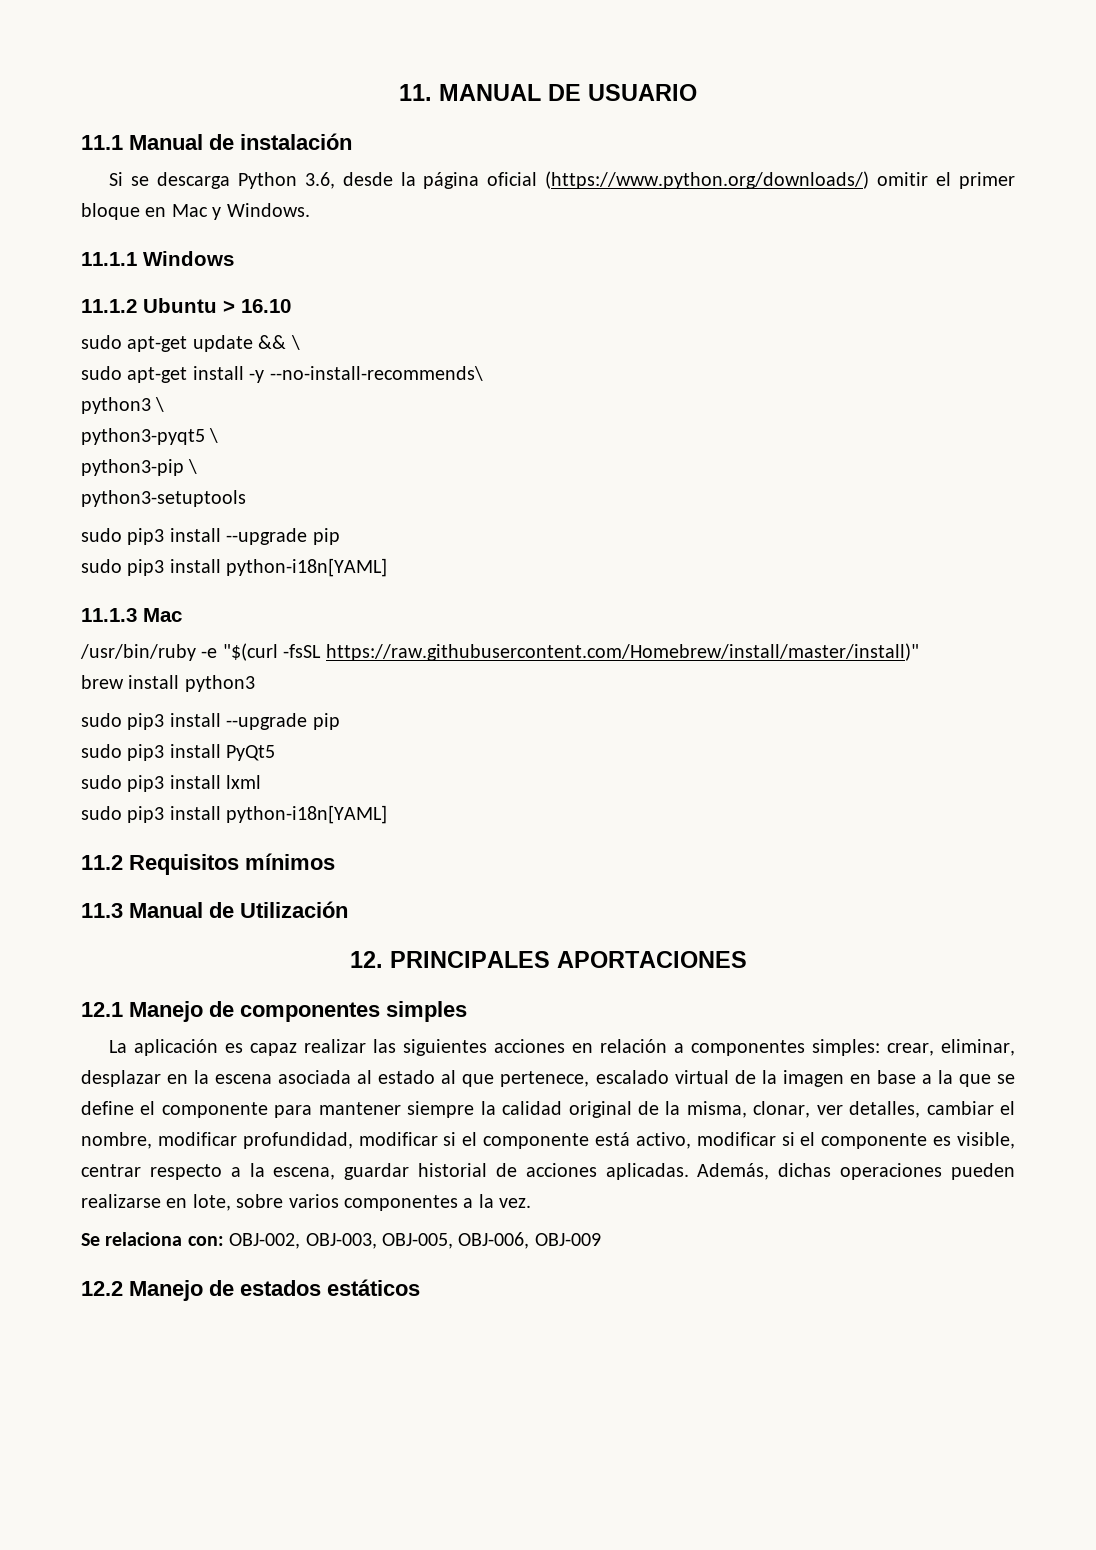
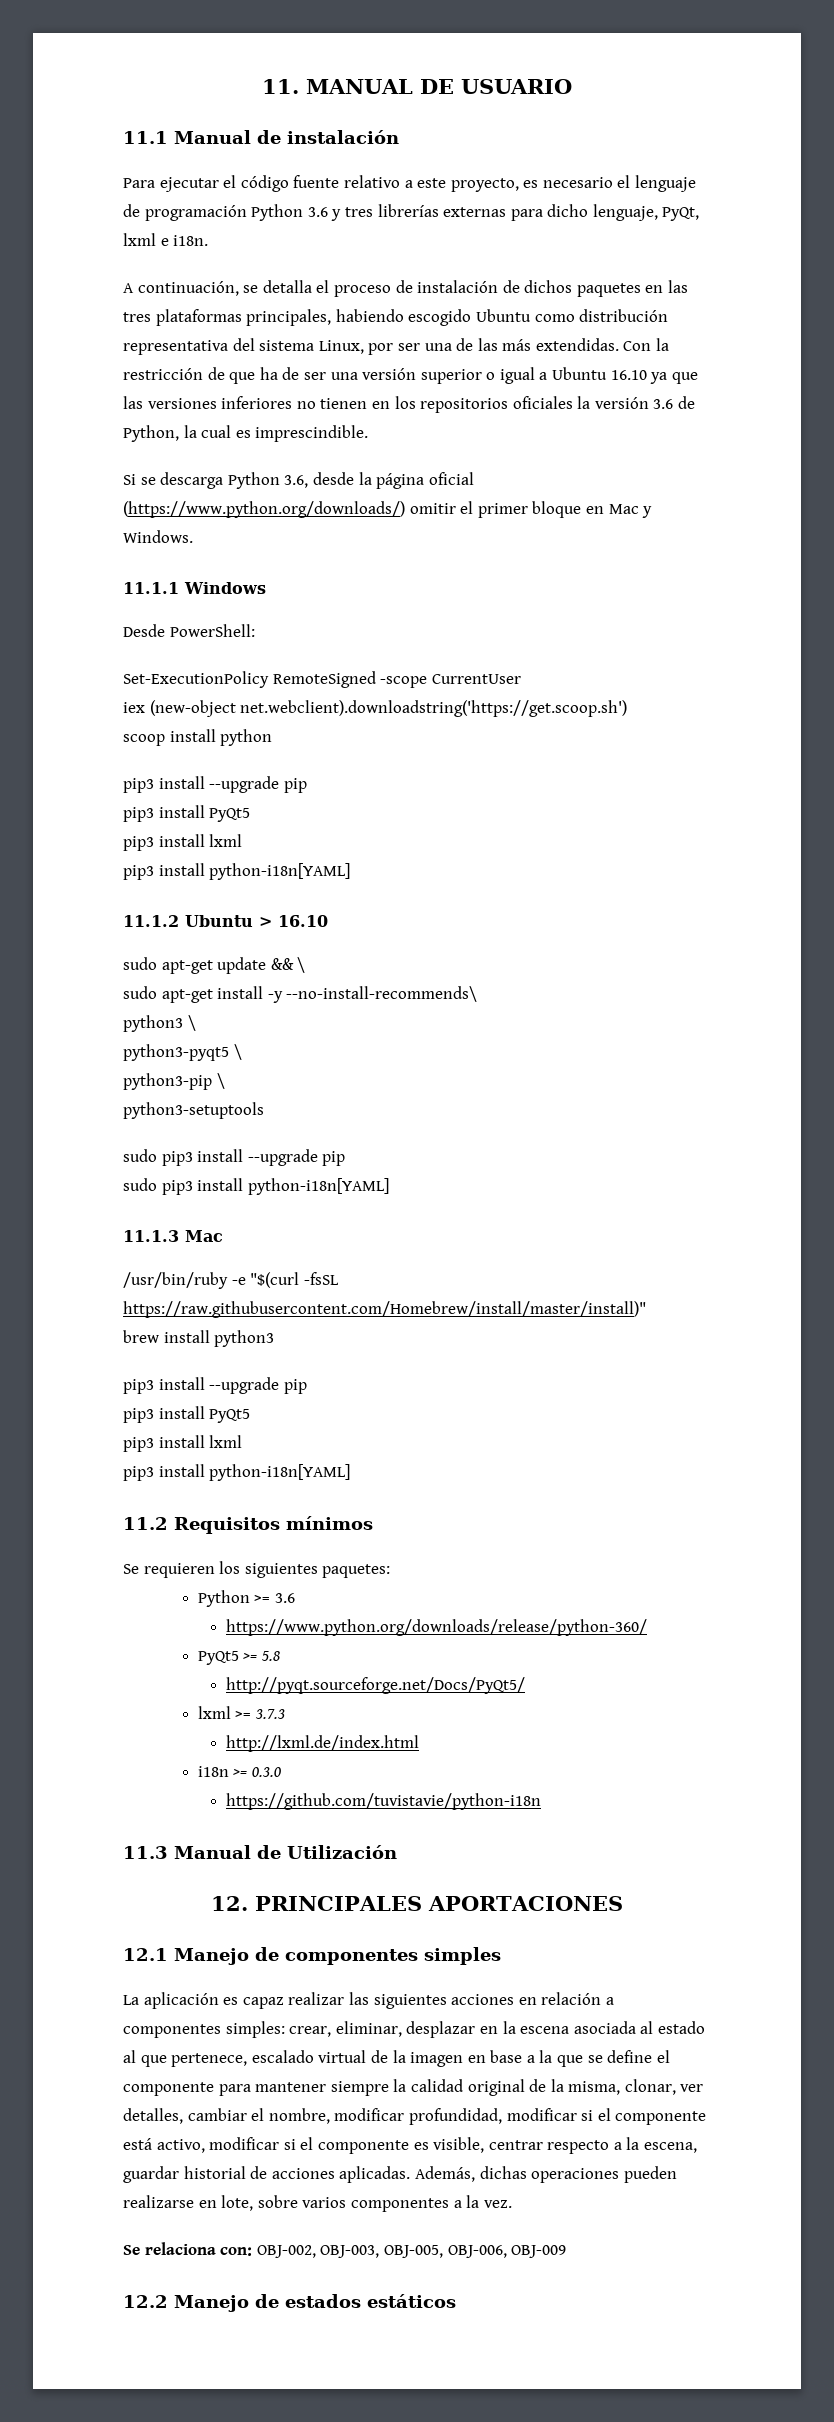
+ Para ejecutar el código fuente relativo a este proyecto, es necesario el lenguaje de programación Python 3.6 y tres librerías externas para dicho lenguaje, PyQt, lxml e i18n.
+ A continuación, se detalla el proceso de instalación de dichos paquetes en las tres plataformas principales, habiendo escogido Ubuntu como distribución representativa del sistema Linux, por ser una de las más extendidas. Con la restricción de que ha de ser una versión superior o igual a Ubuntu 16.10 ya que las versiones inferiores no tienen en los repositorios oficiales la versión 3.6 de Python, la cual es imprescindible.
+ Desde PowerShell:
+ Set-ExecutionPolicy RemoteSigned -scope CurrentUser
+ iex (new-object net.webclient).downloadstring('https://get.scoop.sh')
+ scoop install python
+ pip3 install --upgrade pip
+ pip3 install PyQt5
+ pip3 install lxml
+ pip3 install python-i18n[YAML]
  brew install python3
- sudo pip3 install --upgrade pip
- sudo pip3 install PyQt5
- sudo pip3 install lxml
- sudo pip3 install python-i18n[YAML]
+ pip3 install --upgrade pip
+ pip3 install PyQt5
+ pip3 install lxml
+ pip3 install python-i18n[YAML]
+ Se requieren los siguientes paquetes:
+ Python >= 3.6
+ https://www.python.org/downloads/release/python-360/
+ PyQt5 >= 5.8
+ http://pyqt.sourceforge.net/Docs/PyQt5/
+ lxml >= 3.7.3
+ http://lxml.de/index.html
+ i18n >= 0.3.0
+ https://github.com/tuvistavie/python-i18n

